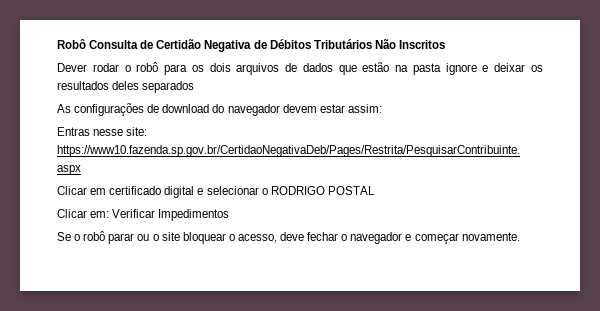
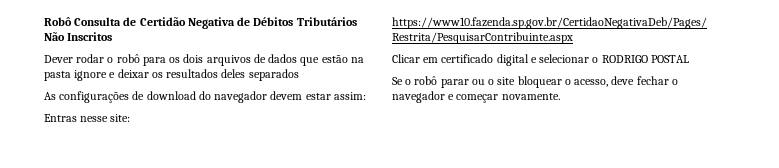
- Clicar em: Verificar Impedimentos

